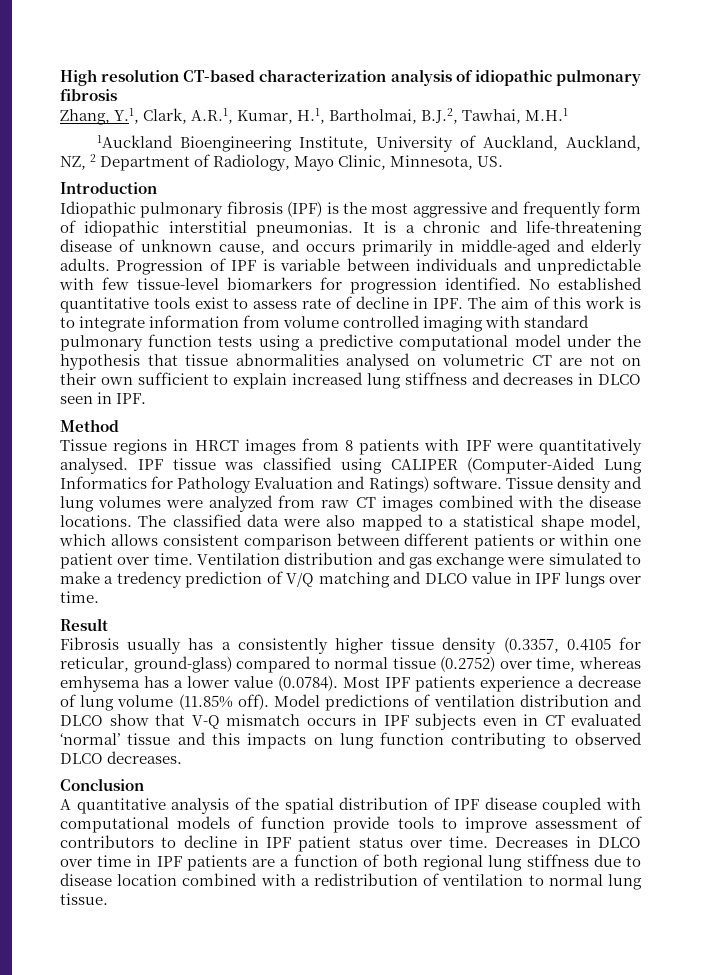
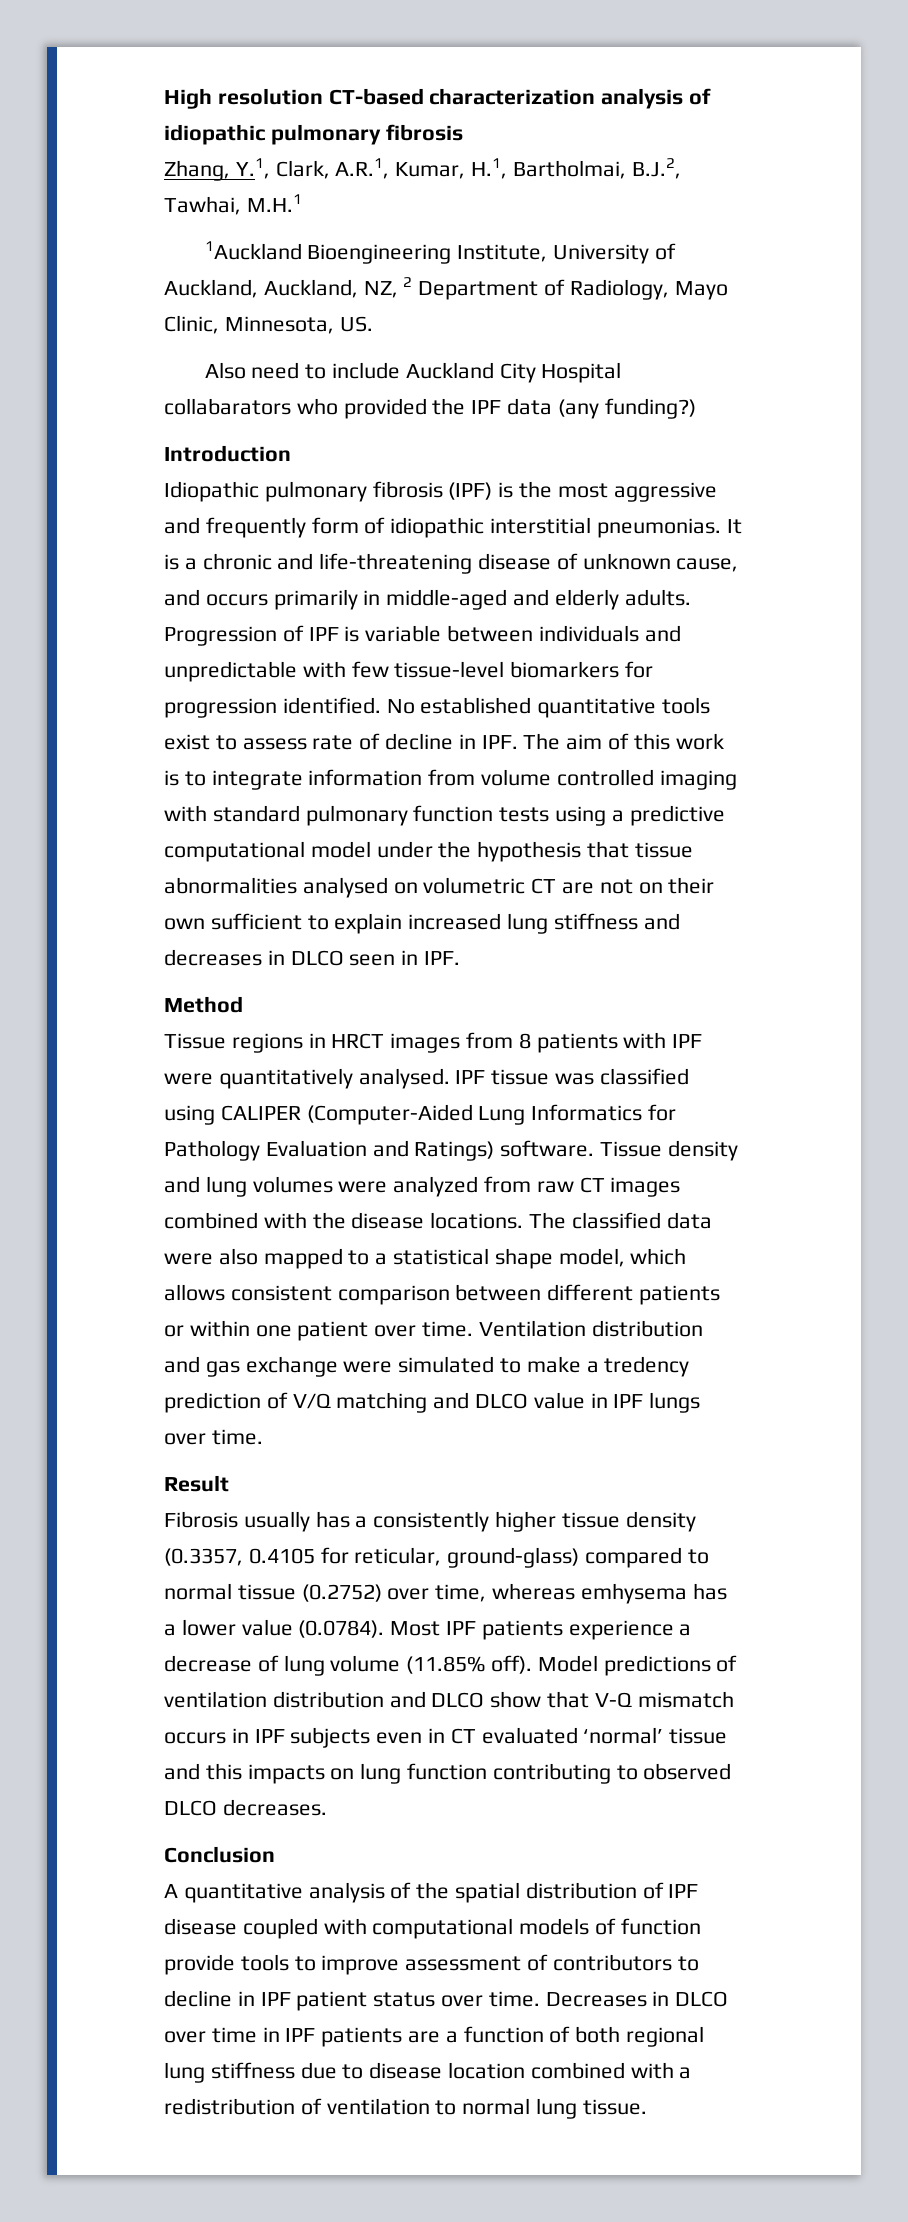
+ Also need to include Auckland City Hospital collabarators who provided the IPF data (any funding?)

